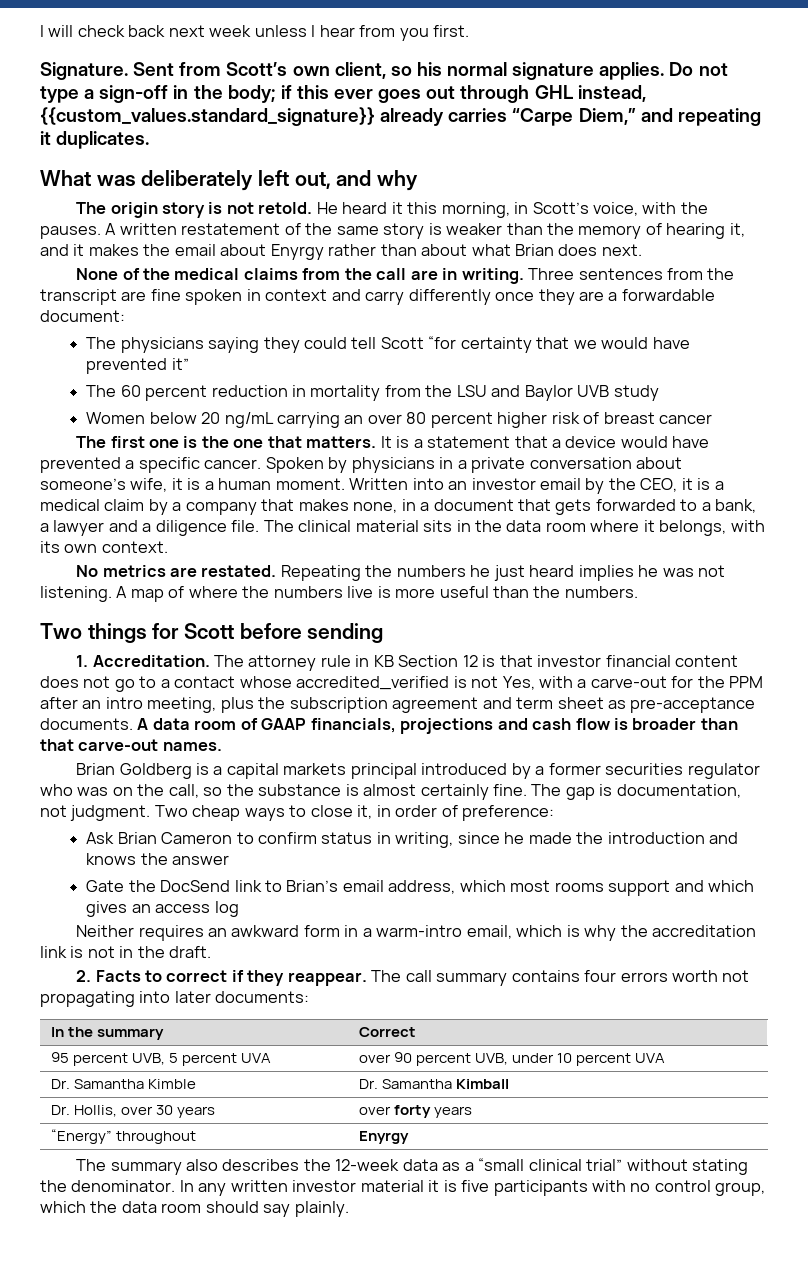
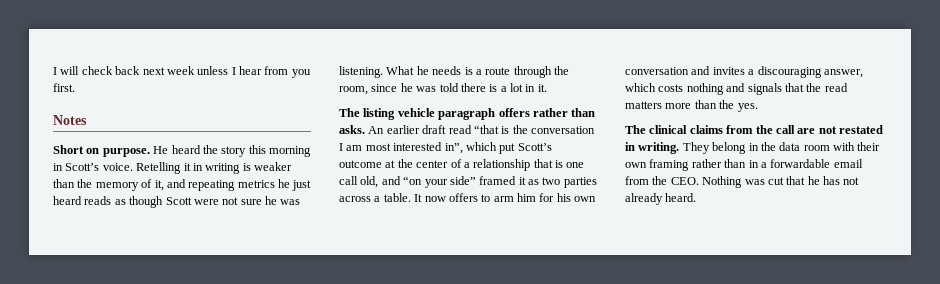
- Signature. Sent from Scott’s own client, so his normal signature applies. Do not type a sign-off in the body; if this ever goes out through GHL instead, {{custom_values.standard_signature}} already carries “Carpe Diem,” and repeating it duplicates.
- What was deliberately left out, and why
- The origin story is not retold. He heard it this morning, in Scott’s voice, with the pauses. A written restatement of the same story is weaker than the memory of hearing it, and it makes the email about Enyrgy rather than about what Brian does next.
- None of the medical claims from the call are in writing. Three sentences from the transcript are fine spoken in context and carry differently once they are a forwardable document:
- The physicians saying they could tell Scott “for certainty that we would have prevented it”
- The 60 percent reduction in mortality from the LSU and Baylor UVB study
- Women below 20 ng/mL carrying an over 80 percent higher risk of breast cancer
- The first one is the one that matters. It is a statement that a device would have prevented a specific cancer. Spoken by physicians in a private conversation about someone’s wife, it is a human moment. Written into an investor email by the CEO, it is a medical claim by a company that makes none, in a document that gets forwarded to a bank, a lawyer and a diligence file. The clinical material sits in the data room where it belongs, with its own context.
- No metrics are restated. Repeating the numbers he just heard implies he was not listening. A map of where the numbers live is more useful than the numbers.
- Two things for Scott before sending
- 1. Accreditation. The attorney rule in KB Section 12 is that investor financial content does not go to a contact whose accredited_verified is not Yes, with a carve-out for the PPM after an intro meeting, plus the subscription agreement and term sheet as pre-acceptance documents. A data room of GAAP financials, projections and cash flow is broader than that carve-out names.
- Brian Goldberg is a capital markets principal introduced by a former securities regulator who was on the call, so the substance is almost certainly fine. The gap is documentation, not judgment. Two cheap ways to close it, in order of preference:
- Ask Brian Cameron to confirm status in writing, since he made the introduction and knows the answer
- Gate the DocSend link to Brian’s email address, which most rooms support and which gives an access log
- Neither requires an awkward form in a warm-intro email, which is why the accreditation link is not in the draft.
- 2. Facts to correct if they reappear. The call summary contains four errors worth not propagating into later documents:
- In the summary | Correct
- 95 percent UVB, 5 percent UVA | over 90 percent UVB, under 10 percent UVA
- Dr. Samantha Kimble | Dr. Samantha Kimball
- Dr. Hollis, over 30 years | over forty years
- “Energy” throughout | Enyrgy
- The summary also describes the 12-week data as a “small clinical trial” without stating the denominator. In any written investor material it is five participants with no control group, which the data room should say plainly.
+ Notes
+ Short on purpose. He heard the story this morning in Scott’s voice. Retelling it in writing is weaker than the memory of it, and repeating metrics he just heard reads as though Scott were not sure he was listening. What he needs is a route through the room, since he was told there is a lot in it.
+ The listing vehicle paragraph offers rather than asks. An earlier draft read “that is the conversation I am most interested in”, which put Scott’s outcome at the center of a relationship that is one call old, and “on your side” framed it as two parties across a table. It now offers to arm him for his own conversation and invites a discouraging answer, which costs nothing and signals that the read matters more than the yes.
+ The clinical claims from the call are not restated in writing. They belong in the data room with their own framing rather than in a forwardable email from the CEO. Nothing was cut that he has not already heard.

